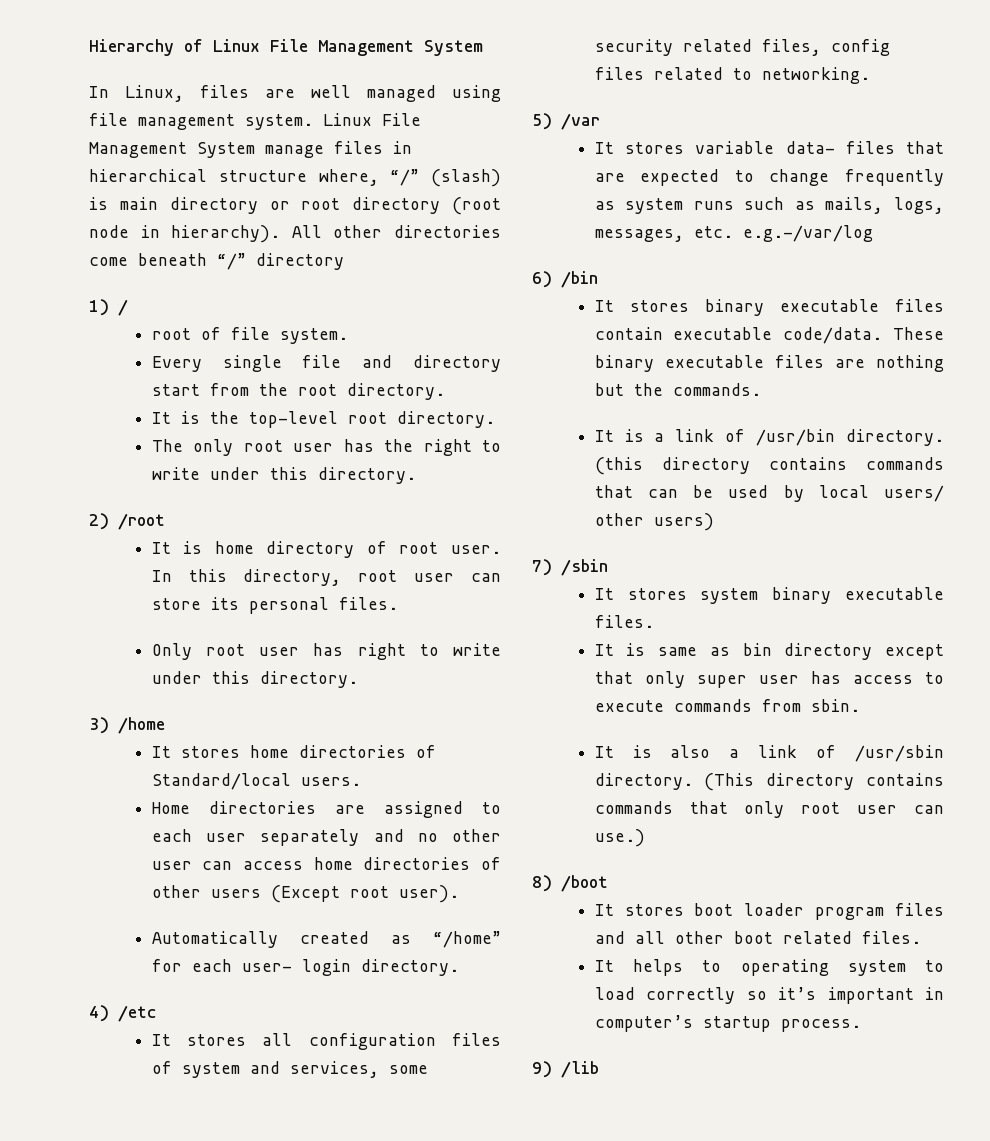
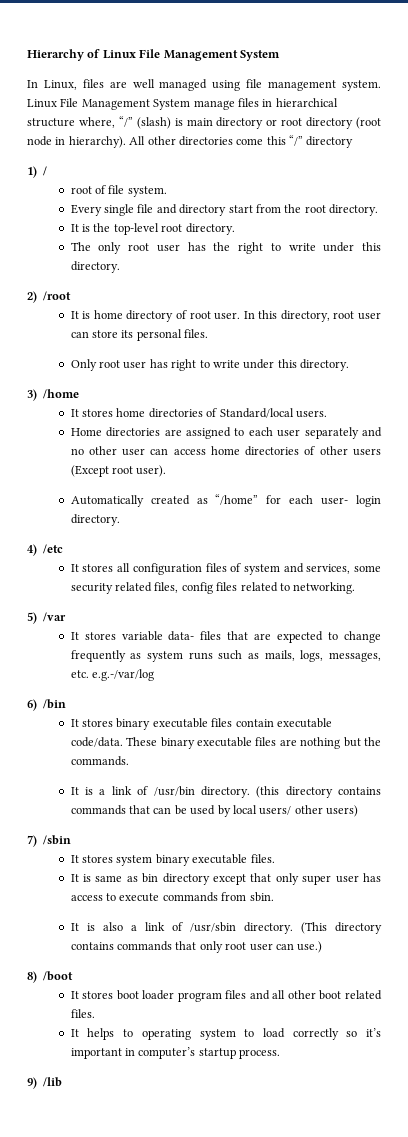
- All other directories come beneath “/” directory
+ All other directories come this “/” directory

